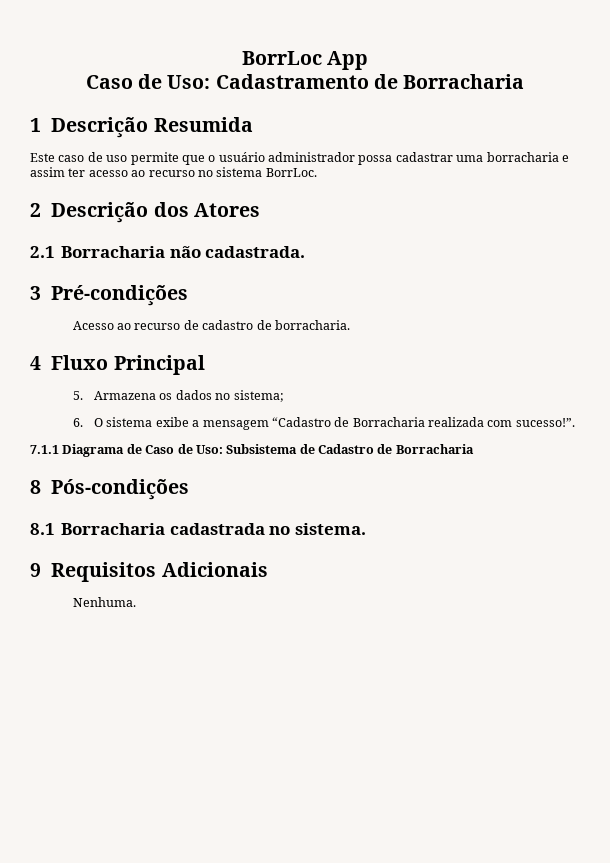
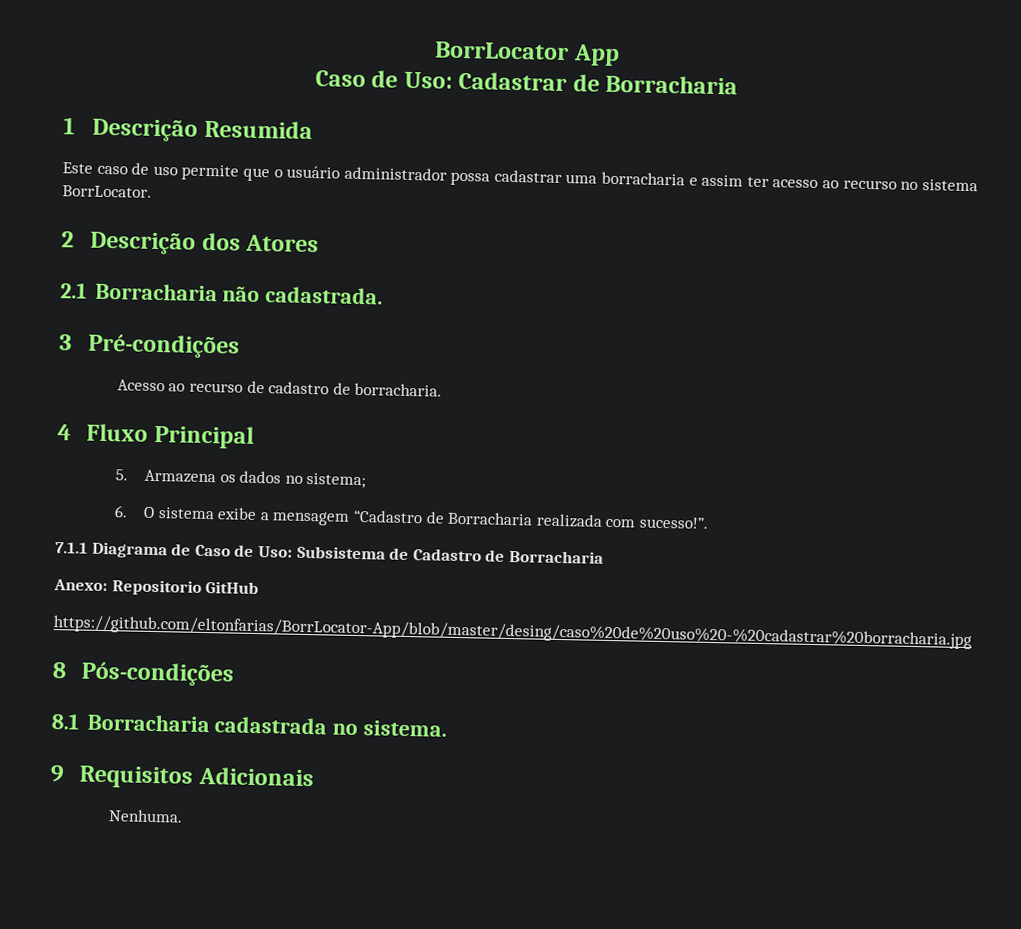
- BorrLoc App
+ BorrLocator App
- Caso de Uso: Cadastramento de Borracharia
+ Caso de Uso: Cadastrar de Borracharia
- Este caso de uso permite que o usuário administrador possa cadastrar uma borracharia e assim ter acesso ao recurso no sistema BorrLoc.
+ Este caso de uso permite que o usuário administrador possa cadastrar uma borracharia e assim ter acesso ao recurso no sistema BorrLocator.
+ Anexo: Repositorio GitHub
+ https://github.com/eltonfarias/BorrLocator-App/blob/master/desing/caso%20de%20uso%20-%20cadastrar%20borracharia.jpg

